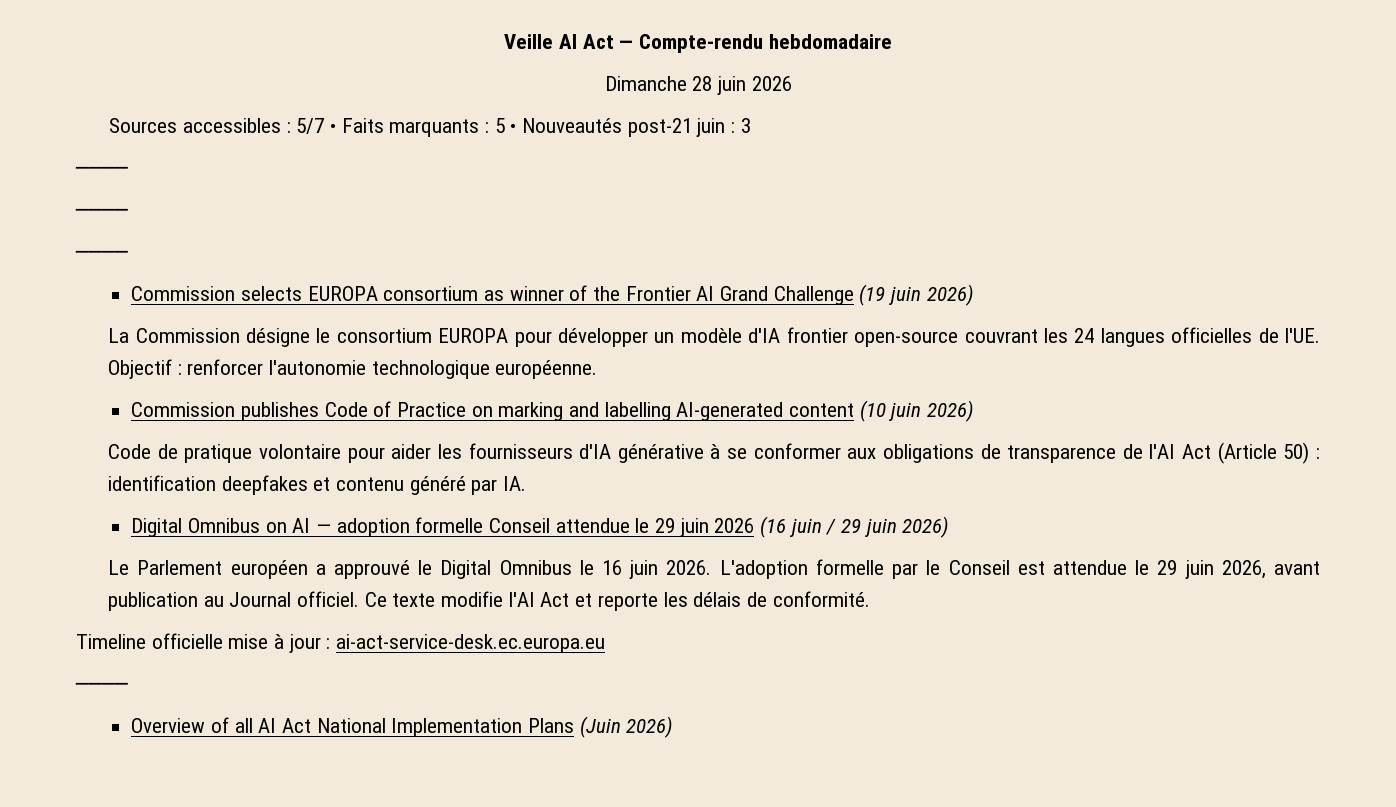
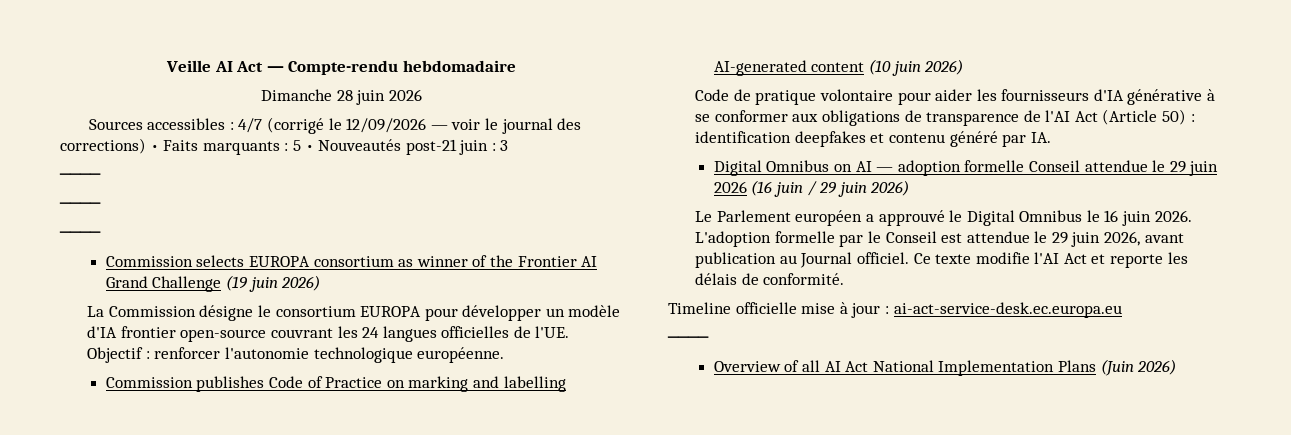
- Sources accessibles : 5/7 • Faits marquants : 5 • Nouveautés post-21 juin : 3
+ Sources accessibles : 4/7 (corrigé le 12/09/2026 — voir le journal des corrections) • Faits marquants : 5 • Nouveautés post-21 juin : 3

